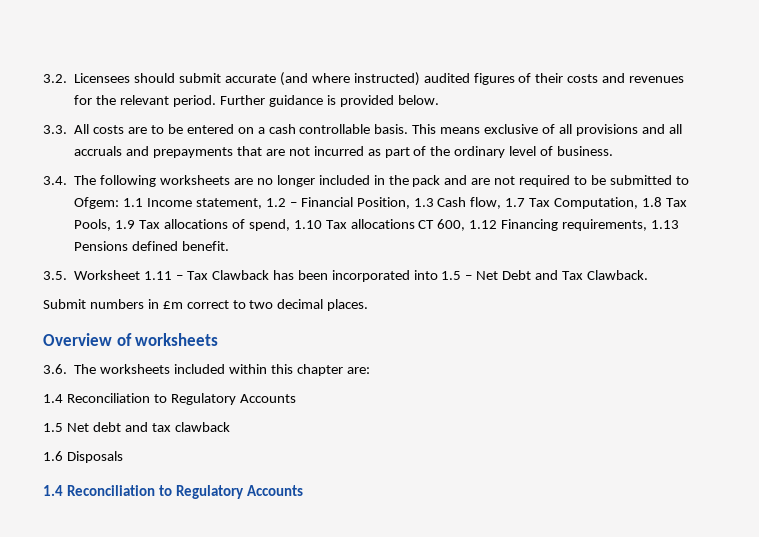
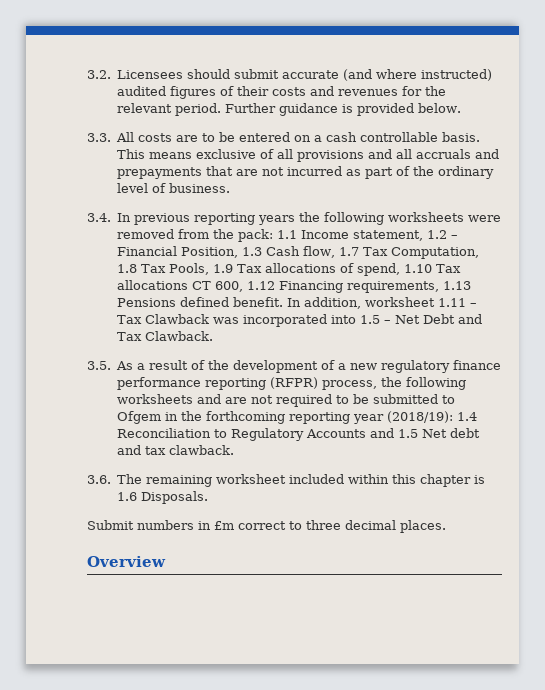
- 3.4. The following worksheets are no longer included in the pack and are not required to be submitted to Ofgem: 1.1 Income statement, 1.2 – Financial Position, 1.3 Cash flow, 1.7 Tax Computation, 1.8 Tax Pools, 1.9 Tax allocations of spend, 1.10 Tax allocations CT 600, 1.12 Financing requirements, 1.13 Pensions defined benefit.
- 3.5. Worksheet 1.11 – Tax Clawback has been incorporated into 1.5 – Net Debt and Tax Clawback.
+ 3.4. In previous reporting years the following worksheets were removed from the pack: 1.1 Income statement, 1.2 – Financial Position, 1.3 Cash flow, 1.7 Tax Computation, 1.8 Tax Pools, 1.9 Tax allocations of spend, 1.10 Tax allocations CT 600, 1.12 Financing requirements, 1.13 Pensions defined benefit. In addition, worksheet 1.11 – Tax Clawback was incorporated into 1.5 – Net Debt and Tax Clawback.
+ 3.5. As a result of the development of a new regulatory finance performance reporting (RFPR) process, the following worksheets and are not required to be submitted to Ofgem in the forthcoming reporting year (2018/19): 1.4 Reconciliation to Regulatory Accounts and 1.5 Net debt and tax clawback.
+ 3.6. The remaining worksheet included within this chapter is 1.6 Disposals.
- Submit numbers in £m correct to two decimal places.
+ Submit numbers in £m correct to three decimal places.
- Overview of worksheets
- 3.6. The worksheets included within this chapter are:
- 1.4 Reconciliation to Regulatory Accounts
- 1.5 Net debt and tax clawback
- 1.6 Disposals
- 1.4 Reconciliation to Regulatory Accounts
+ Overview

